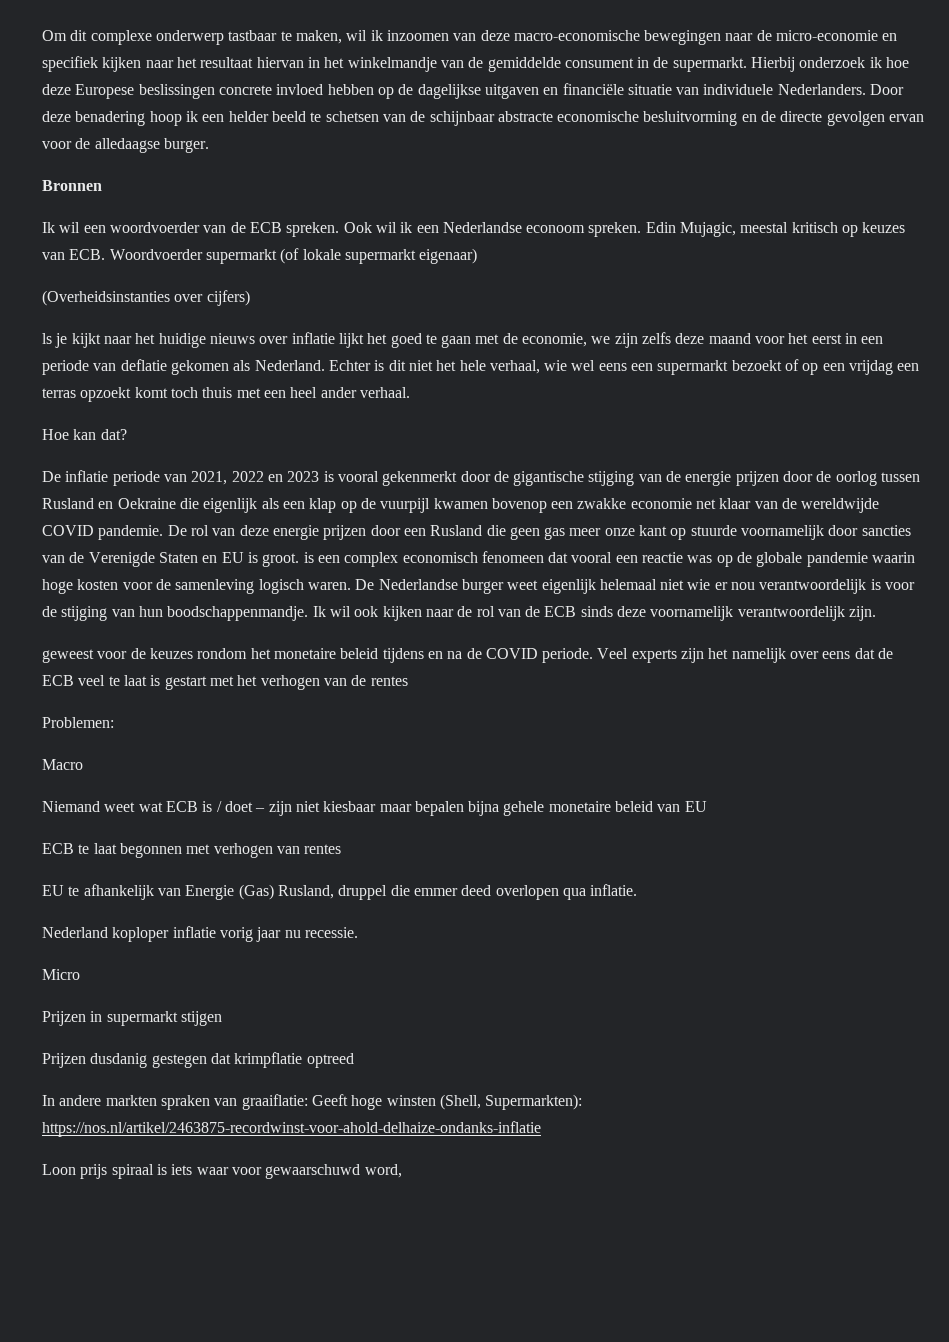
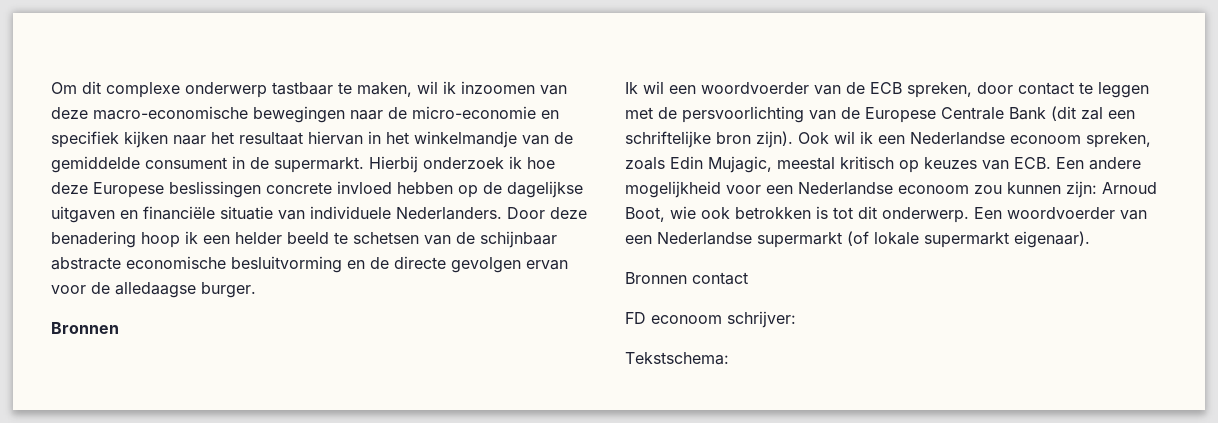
- Ik wil een woordvoerder van de ECB spreken.
+ Ik wil een woordvoerder van de ECB spreken, door contact te leggen met de persvoorlichting van de Europese Centrale Bank (dit zal een schriftelijke bron zijn).
- Ook wil ik een Nederlandse econoom spreken. Edin Mujagic, meestal kritisch op keuzes van ECB. Woordvoerder supermarkt (of lokale supermarkt eigenaar)
- (Overheidsinstanties over cijfers)
- ls je kijkt naar het huidige nieuws over inflatie lijkt het goed te gaan met de economie, we zijn zelfs deze maand voor het eerst in een periode van deflatie gekomen als Nederland. Echter is dit niet het hele verhaal, wie wel eens een supermarkt bezoekt of op een vrijdag een terras opzoekt komt toch thuis met een heel ander verhaal.
- Hoe kan dat?
- De inflatie periode van 2021, 2022 en 2023 is vooral gekenmerkt door de gigantische stijging van de energie prijzen door de oorlog tussen Rusland en Oekraine die eigenlijk als een klap op de vuurpijl kwamen bovenop een zwakke economie net klaar van de wereldwijde COVID pandemie. De rol van deze energie prijzen door een Rusland die geen gas meer onze kant op stuurde voornamelijk door sancties van de Verenigde Staten en EU is groot. is een complex economisch fenomeen dat vooral een reactie was op de globale pandemie waarin hoge kosten voor de samenleving logisch waren. De Nederlandse burger weet eigenlijk helemaal niet wie er nou verantwoordelijk is voor de stijging van hun boodschappenmandje. Ik wil ook kijken naar de rol van de ECB sinds deze voornamelijk verantwoordelijk zijn.
- geweest voor de keuzes rondom het monetaire beleid tijdens en na de COVID periode. Veel experts zijn het namelijk over eens dat de ECB veel te laat is gestart met het verhogen van de rentes
- Problemen:
- Macro
- Niemand weet wat ECB is / doet – zijn niet kiesbaar maar bepalen bijna gehele monetaire beleid van EU
- ECB te laat begonnen met verhogen van rentes
- EU te afhankelijk van Energie (Gas) Rusland, druppel die emmer deed overlopen qua inflatie.
- Nederland koploper inflatie vorig jaar nu recessie.
- Micro
- Prijzen in supermarkt stijgen
- Prijzen dusdanig gestegen dat krimpflatie optreed
- In andere markten spraken van graaiflatie: Geeft hoge winsten (Shell, Supermarkten): https://nos.nl/artikel/2463875-recordwinst-voor-ahold-delhaize-ondanks-inflatie
- Loon prijs spiraal is iets waar voor gewaarschuwd word,
+ Ook wil ik een Nederlandse econoom spreken, zoals Edin Mujagic, meestal kritisch op keuzes van ECB. Een andere mogelijkheid voor een Nederlandse econoom zou kunnen zijn: Arnoud Boot, wie ook betrokken is tot dit onderwerp. Een woordvoerder van een Nederlandse supermarkt (of lokale supermarkt eigenaar).
+ Bronnen contact
+ FD econoom schrijver:
+ Tekstschema:

